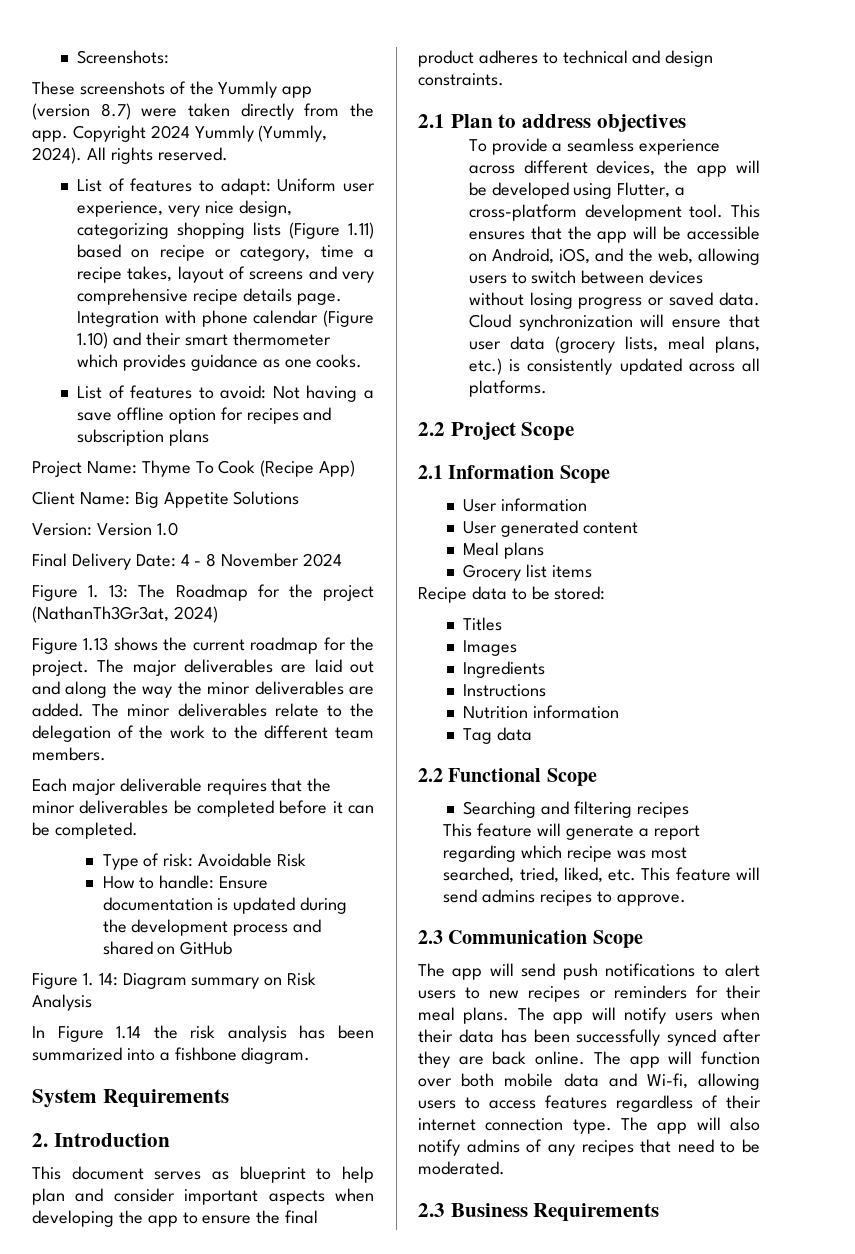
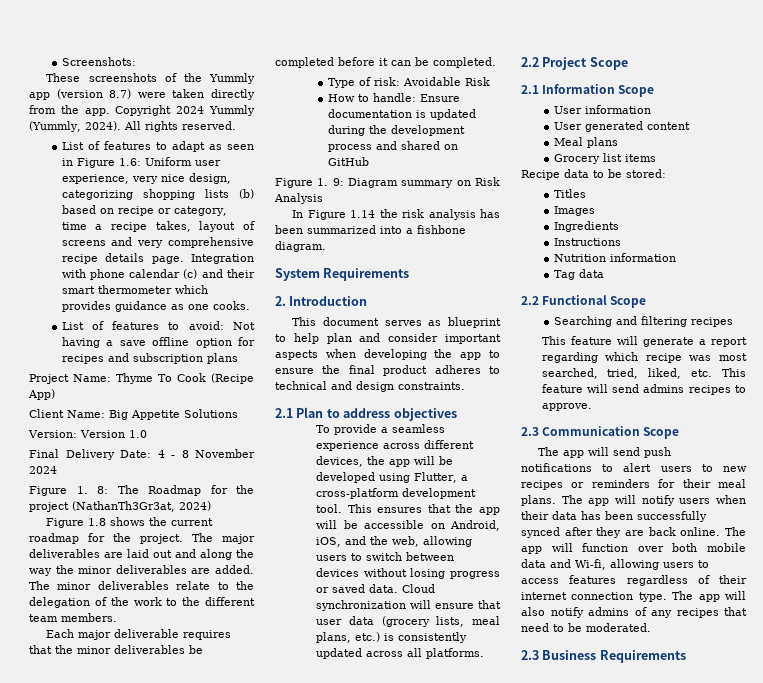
- List of features to adapt: Uniform user experience, very nice design, categorizing shopping lists (Figure 1.11) based on recipe or category, time a recipe takes, layout of screens and very comprehensive recipe details page.
+ List of features to adapt as seen in Figure 1.6: Uniform user experience, very nice design, categorizing shopping lists (b) based on recipe or category, time a recipe takes, layout of screens and very comprehensive recipe details page.
- Integration with phone calendar (Figure 1.10) and their smart thermometer which provides guidance as one cooks.
+ Integration with phone calendar (c) and their smart thermometer which provides guidance as one cooks.
- Figure 1. 13: The Roadmap for the project (NathanTh3Gr3at, 2024)
+ Figure 1. 8: The Roadmap for the project (NathanTh3Gr3at, 2024)
- Figure 1.13 shows the current roadmap for the project.
+ Figure 1.8 shows the current roadmap for the project.
- Figure 1. 14: Diagram summary on Risk Analysis
+ Figure 1. 9: Diagram summary on Risk Analysis

